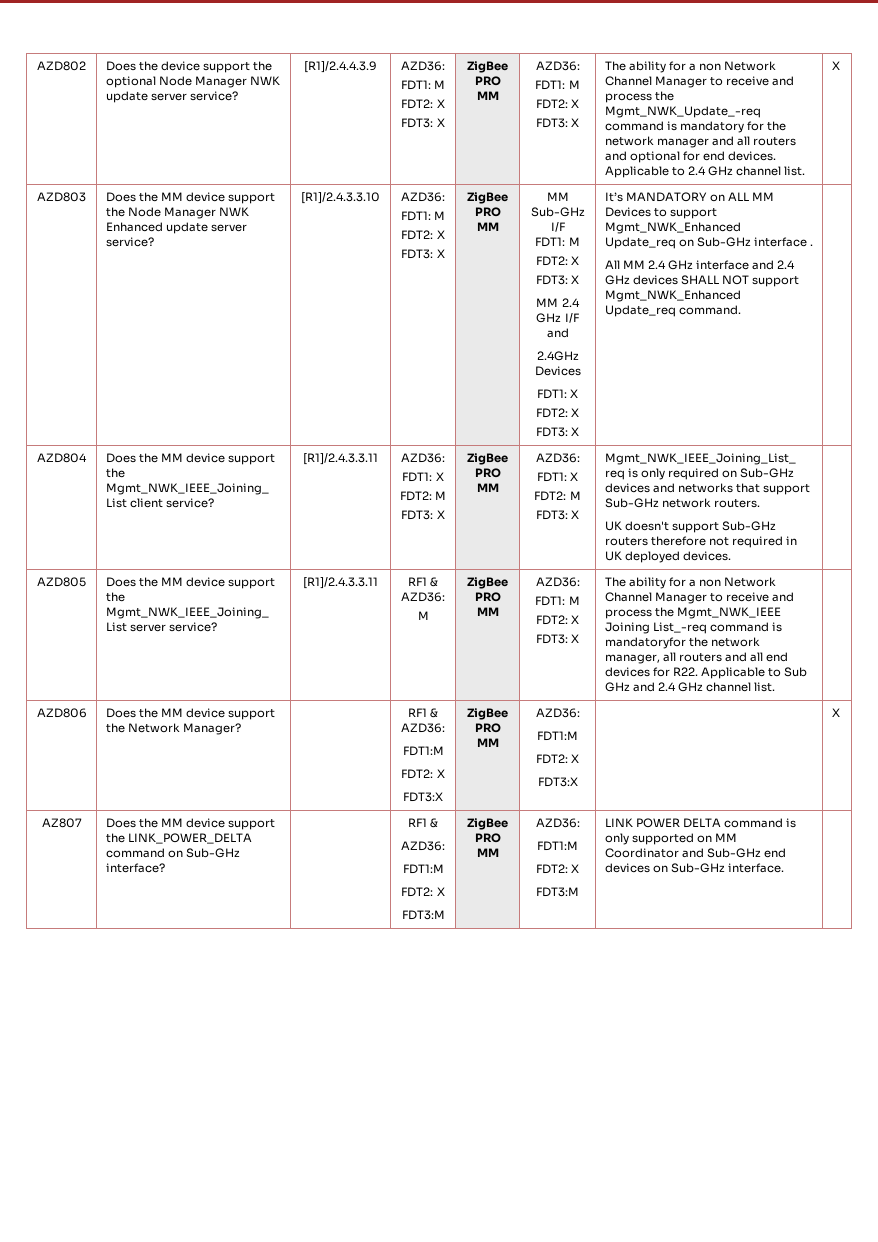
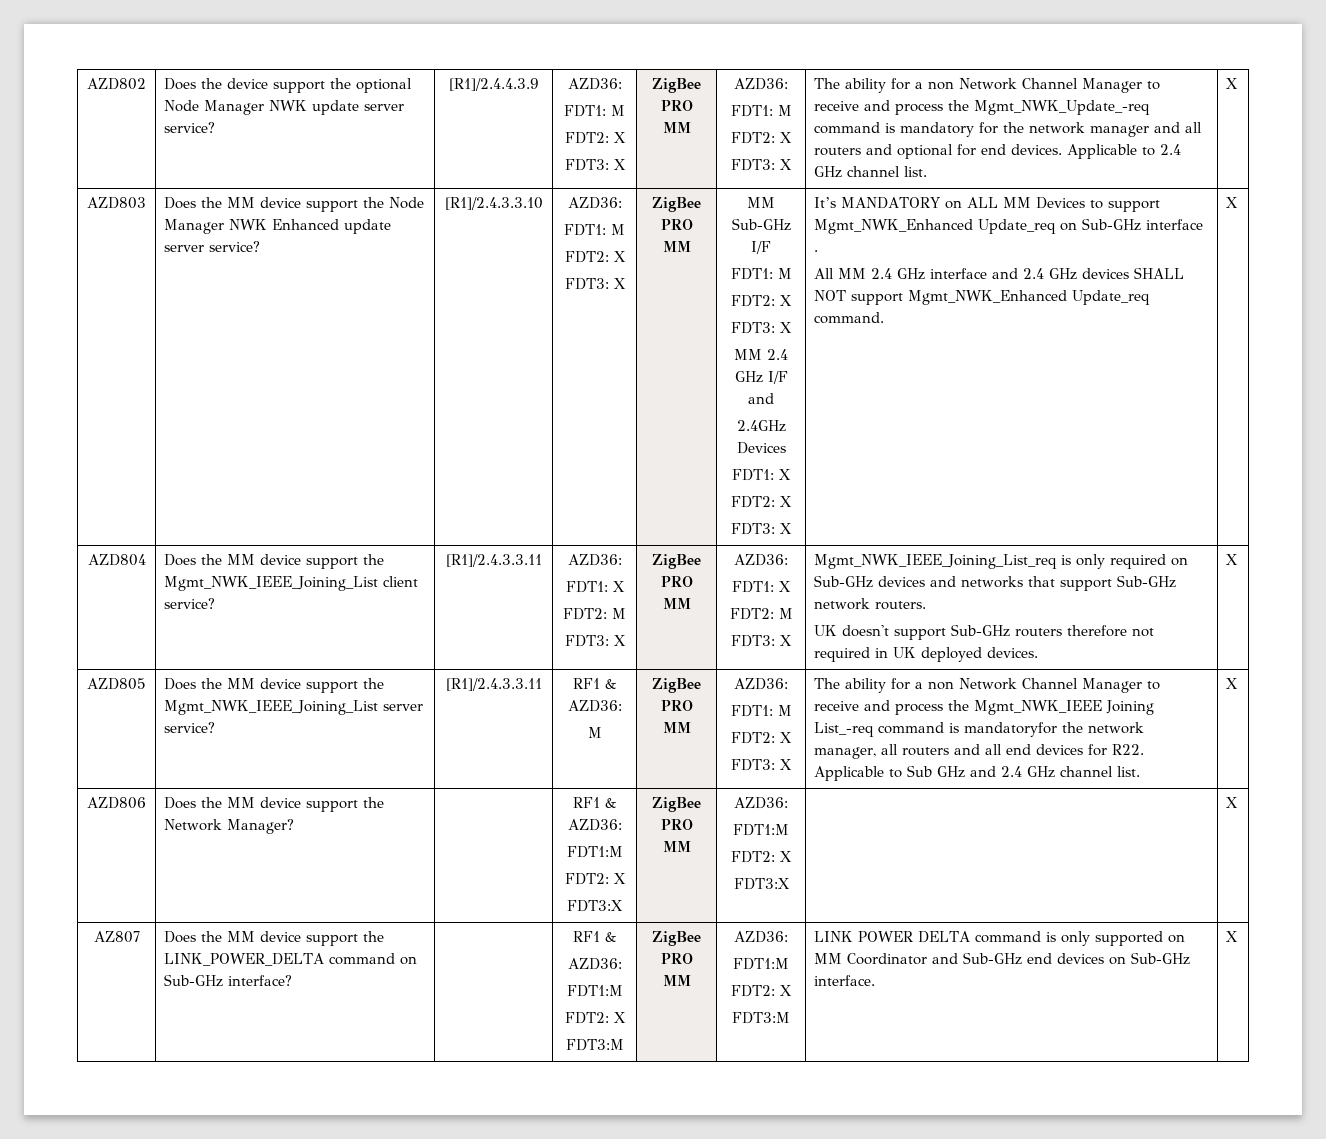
- All MM 2.4 GHz interface and 2.4 GHz devices SHALL NOT support Mgmt_NWK_Enhanced Update_req command.
+ All MM 2.4 GHz interface and 2.4 GHz devices SHALL NOT support Mgmt_NWK_Enhanced Update_req command. | X
- UK doesn't support Sub-GHz routers therefore not required in UK deployed devices.
+ UK doesn't support Sub-GHz routers therefore not required in UK deployed devices. | X
- The ability for a non Network Channel Manager to receive and process the Mgmt_NWK_IEEE Joining List_-req command is mandatoryfor the network manager, all routers and all end devices for R22. Applicable to Sub GHz and 2.4 GHz channel list.
+ The ability for a non Network Channel Manager to receive and process the Mgmt_NWK_IEEE Joining List_-req command is mandatoryfor the network manager, all routers and all end devices for R22. Applicable to Sub GHz and 2.4 GHz channel list. | X
- LINK POWER DELTA command is only supported on MM Coordinator and Sub-GHz end devices on Sub-GHz interface.
+ LINK POWER DELTA command is only supported on MM Coordinator and Sub-GHz end devices on Sub-GHz interface. | X

